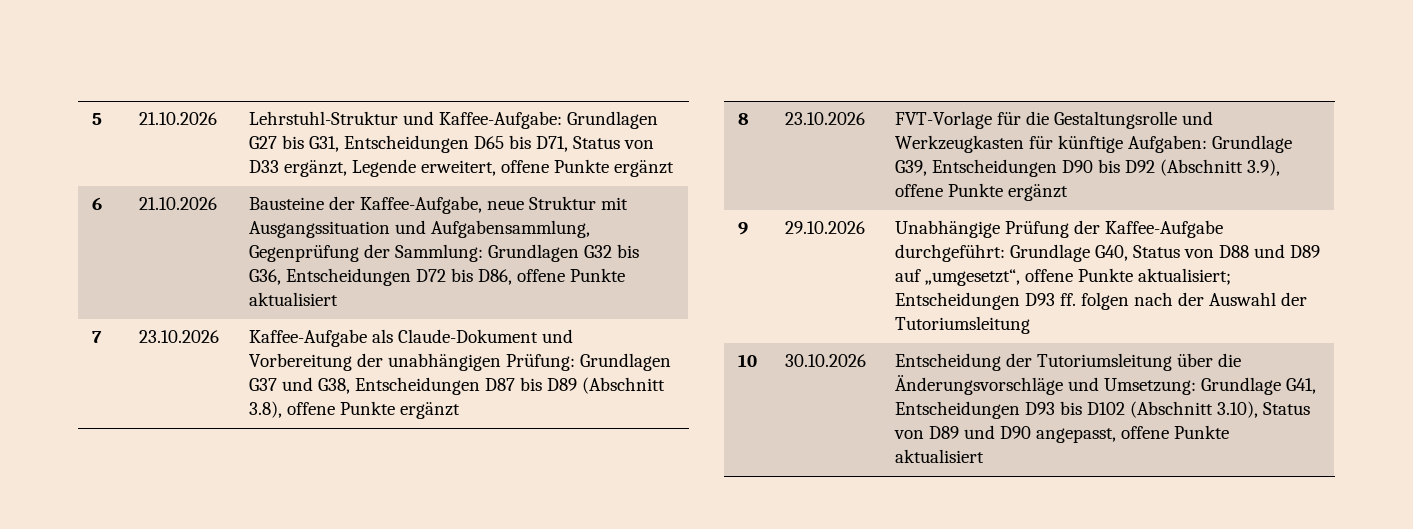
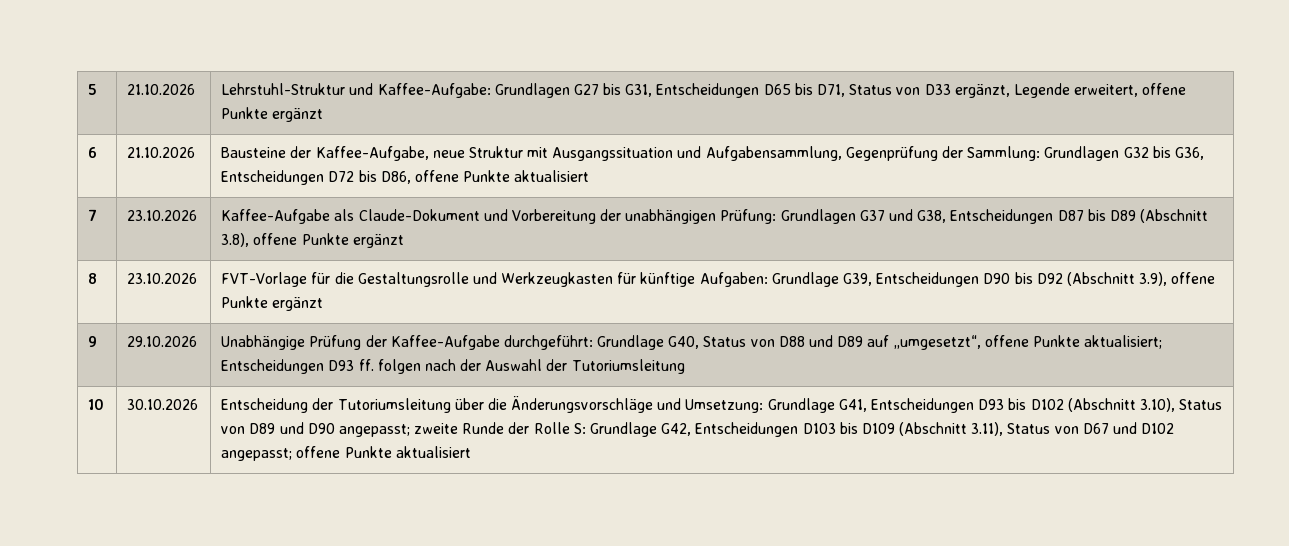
- Entscheidung der Tutoriumsleitung über die Änderungsvorschläge und Umsetzung: Grundlage G41, Entscheidungen D93 bis D102 (Abschnitt 3.10), Status von D89 und D90 angepasst, offene Punkte aktualisiert
+ Entscheidung der Tutoriumsleitung über die Änderungsvorschläge und Umsetzung: Grundlage G41, Entscheidungen D93 bis D102 (Abschnitt 3.10), Status von D89 und D90 angepasst; zweite Runde der Rolle S: Grundlage G42, Entscheidungen D103 bis D109 (Abschnitt 3.11), Status von D67 und D102 angepasst; offene Punkte aktualisiert

